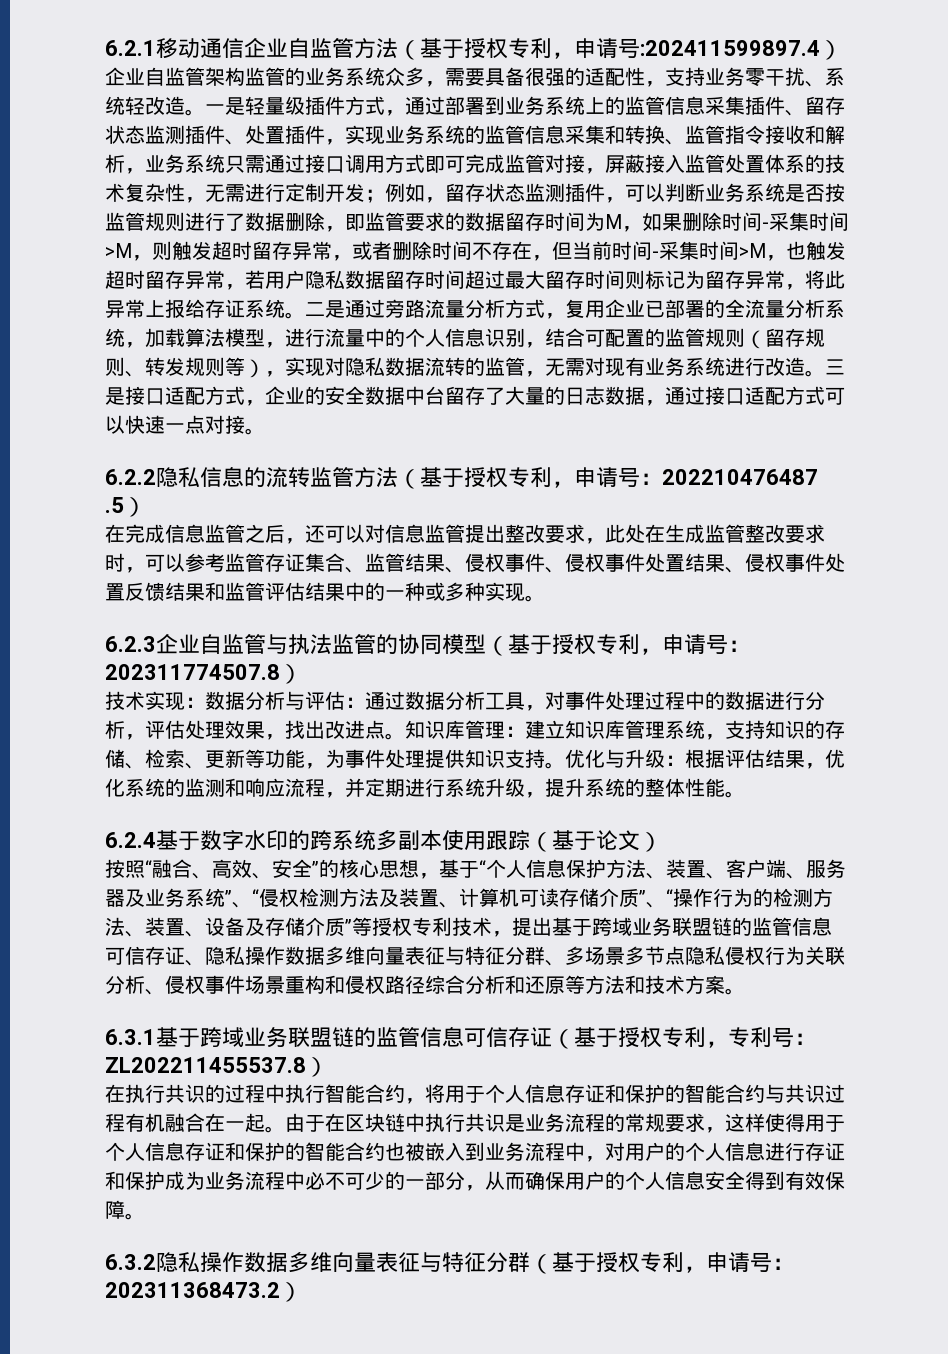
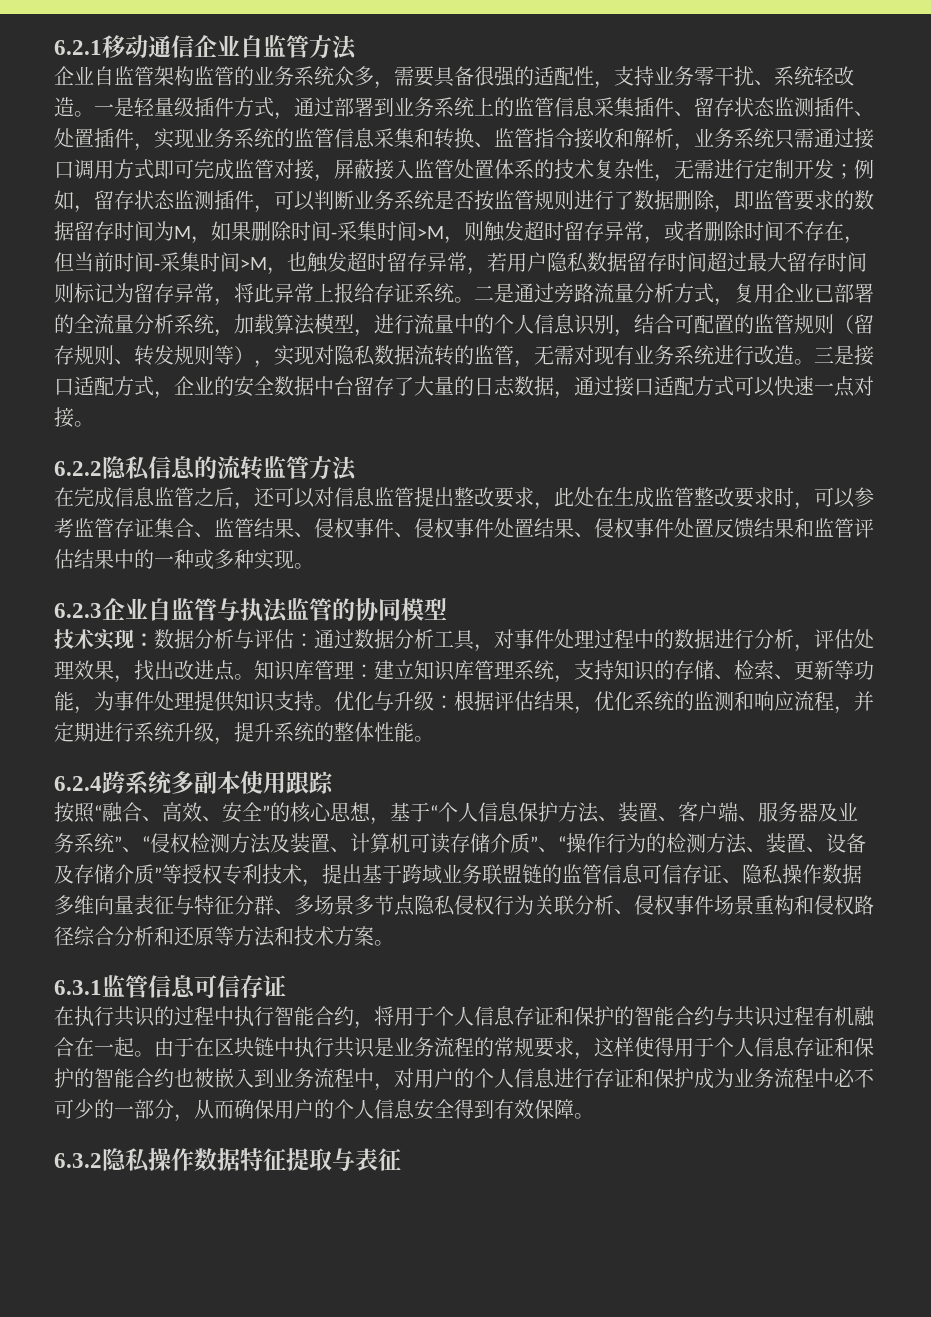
- 6.2.1移动通信企业自监管方法（基于授权专利，申请号:202411599897.4）
+ 6.2.1移动通信企业自监管方法
- 6.2.2隐私信息的流转监管方法（基于授权专利，申请号：202210476487 .5）
+ 6.2.2隐私信息的流转监管方法
- 6.2.3企业自监管与执法监管的协同模型（基于授权专利，申请号：202311774507.8）
+ 6.2.3企业自监管与执法监管的协同模型
- 6.2.4基于数字水印的跨系统多副本使用跟踪（基于论文）
+ 6.2.4跨系统多副本使用跟踪
- 6.3.1基于跨域业务联盟链的监管信息可信存证（基于授权专利，专利号：ZL202211455537.8）
+ 6.3.1监管信息可信存证
- 6.3.2隐私操作数据多维向量表征与特征分群（基于授权专利，申请号：202311368473.2）
+ 6.3.2隐私操作数据特征提取与表征

